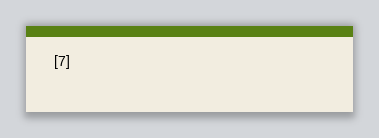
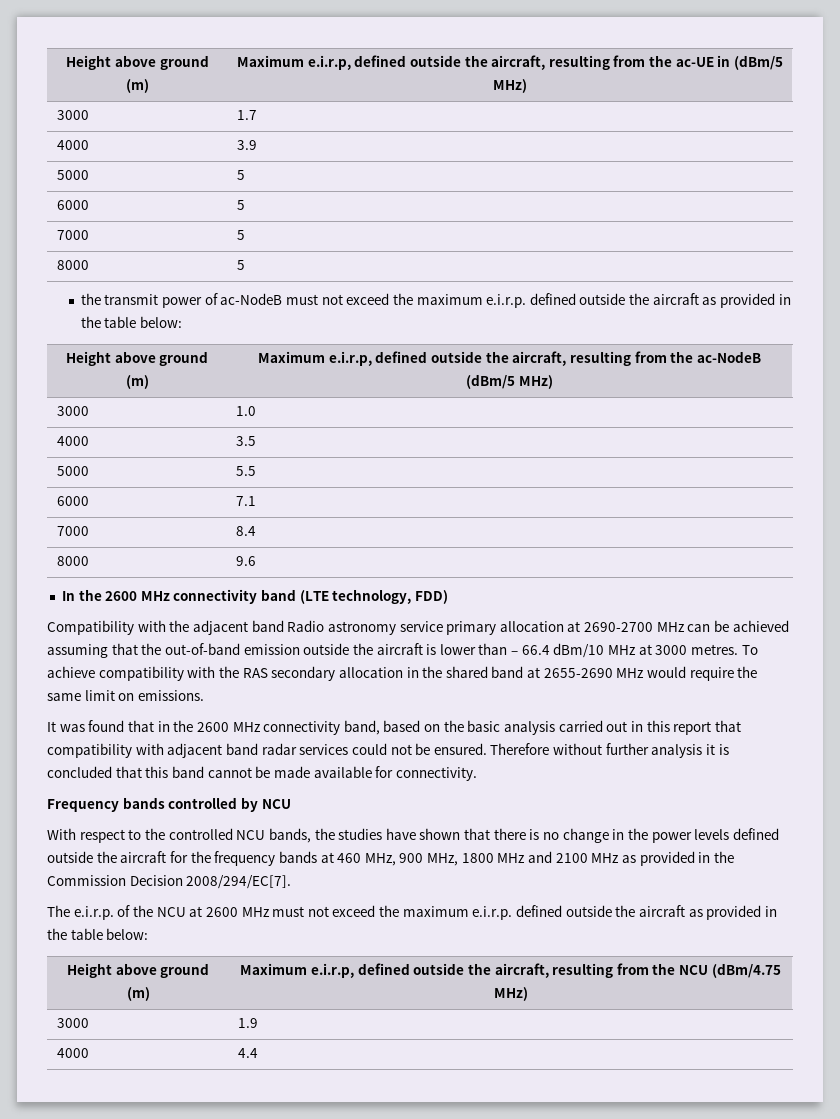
- [7]
+ Height above ground (m) | Maximum e.i.r.p, defined outside the aircraft, resulting from the ac-UE in (dBm/5 MHz)
+ 3000 | 1.7
+ 4000 | 3.9
+ 5000 | 5
+ 6000 | 5
+ 7000 | 5
+ 8000 | 5
+ the transmit power of ac-NodeB must not exceed the maximum e.i.r.p. defined outside the aircraft as provided in the table below:
+ Height above ground (m) | Maximum e.i.r.p, defined outside the aircraft, resulting from the ac-NodeB (dBm/5 MHz)
+ 3000 | 1.0
+ 4000 | 3.5
+ 5000 | 5.5
+ 6000 | 7.1
+ 7000 | 8.4
+ 8000 | 9.6
+ In the 2600 MHz connectivity band (LTE technology, FDD)
+ Compatibility with the adjacent band Radio astronomy service primary allocation at 2690-2700 MHz can be achieved assuming that the out-of-band emission outside the aircraft is lower than – 66.4 dBm/10 MHz at 3000 metres. To achieve compatibility with the RAS secondary allocation in the shared band at 2655-2690 MHz would require the same limit on emissions.
+ It was found that in the 2600 MHz connectivity band, based on the basic analysis carried out in this report that compatibility with adjacent band radar services could not be ensured. Therefore without further analysis it is concluded that this band cannot be made available for connectivity.
+ Frequency bands controlled by NCU
+ With respect to the controlled NCU bands, the studies have shown that there is no change in the power levels defined outside the aircraft for the frequency bands at 460 MHz, 900 MHz, 1800 MHz and 2100 MHz as provided in the Commission Decision 2008/294/EC[7].
+ The e.i.r.p. of the NCU at 2600 MHz must not exceed the maximum e.i.r.p. defined outside the aircraft as provided in the table below:
+ Height above ground (m) | Maximum e.i.r.p, defined outside the aircraft, resulting from the NCU (dBm/4.75 MHz)
+ 3000 | 1.9
+ 4000 | 4.4

